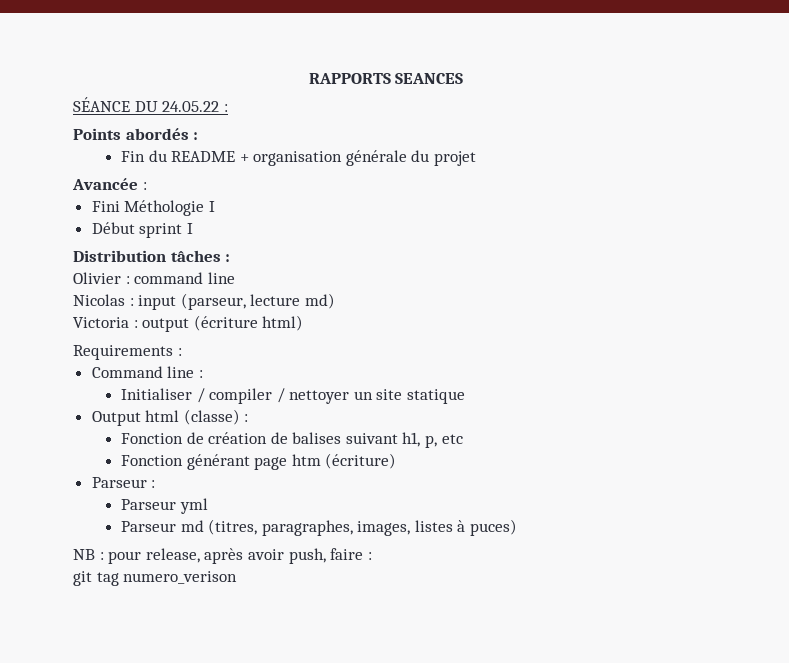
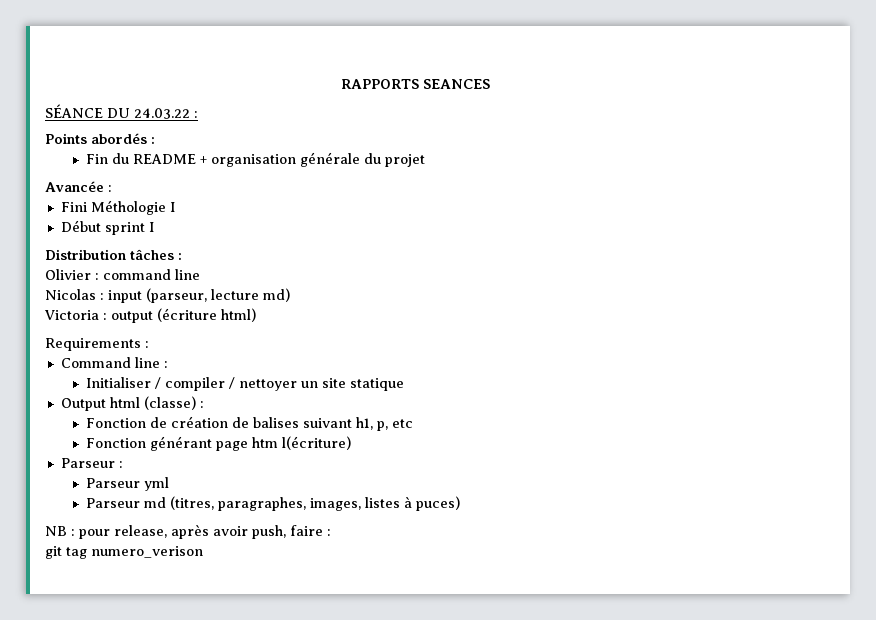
- SÉANCE DU 24.05.22 :
+ SÉANCE DU 24.03.22 :
- Fonction générant page htm (écriture)
+ Fonction générant page htm l(écriture)

